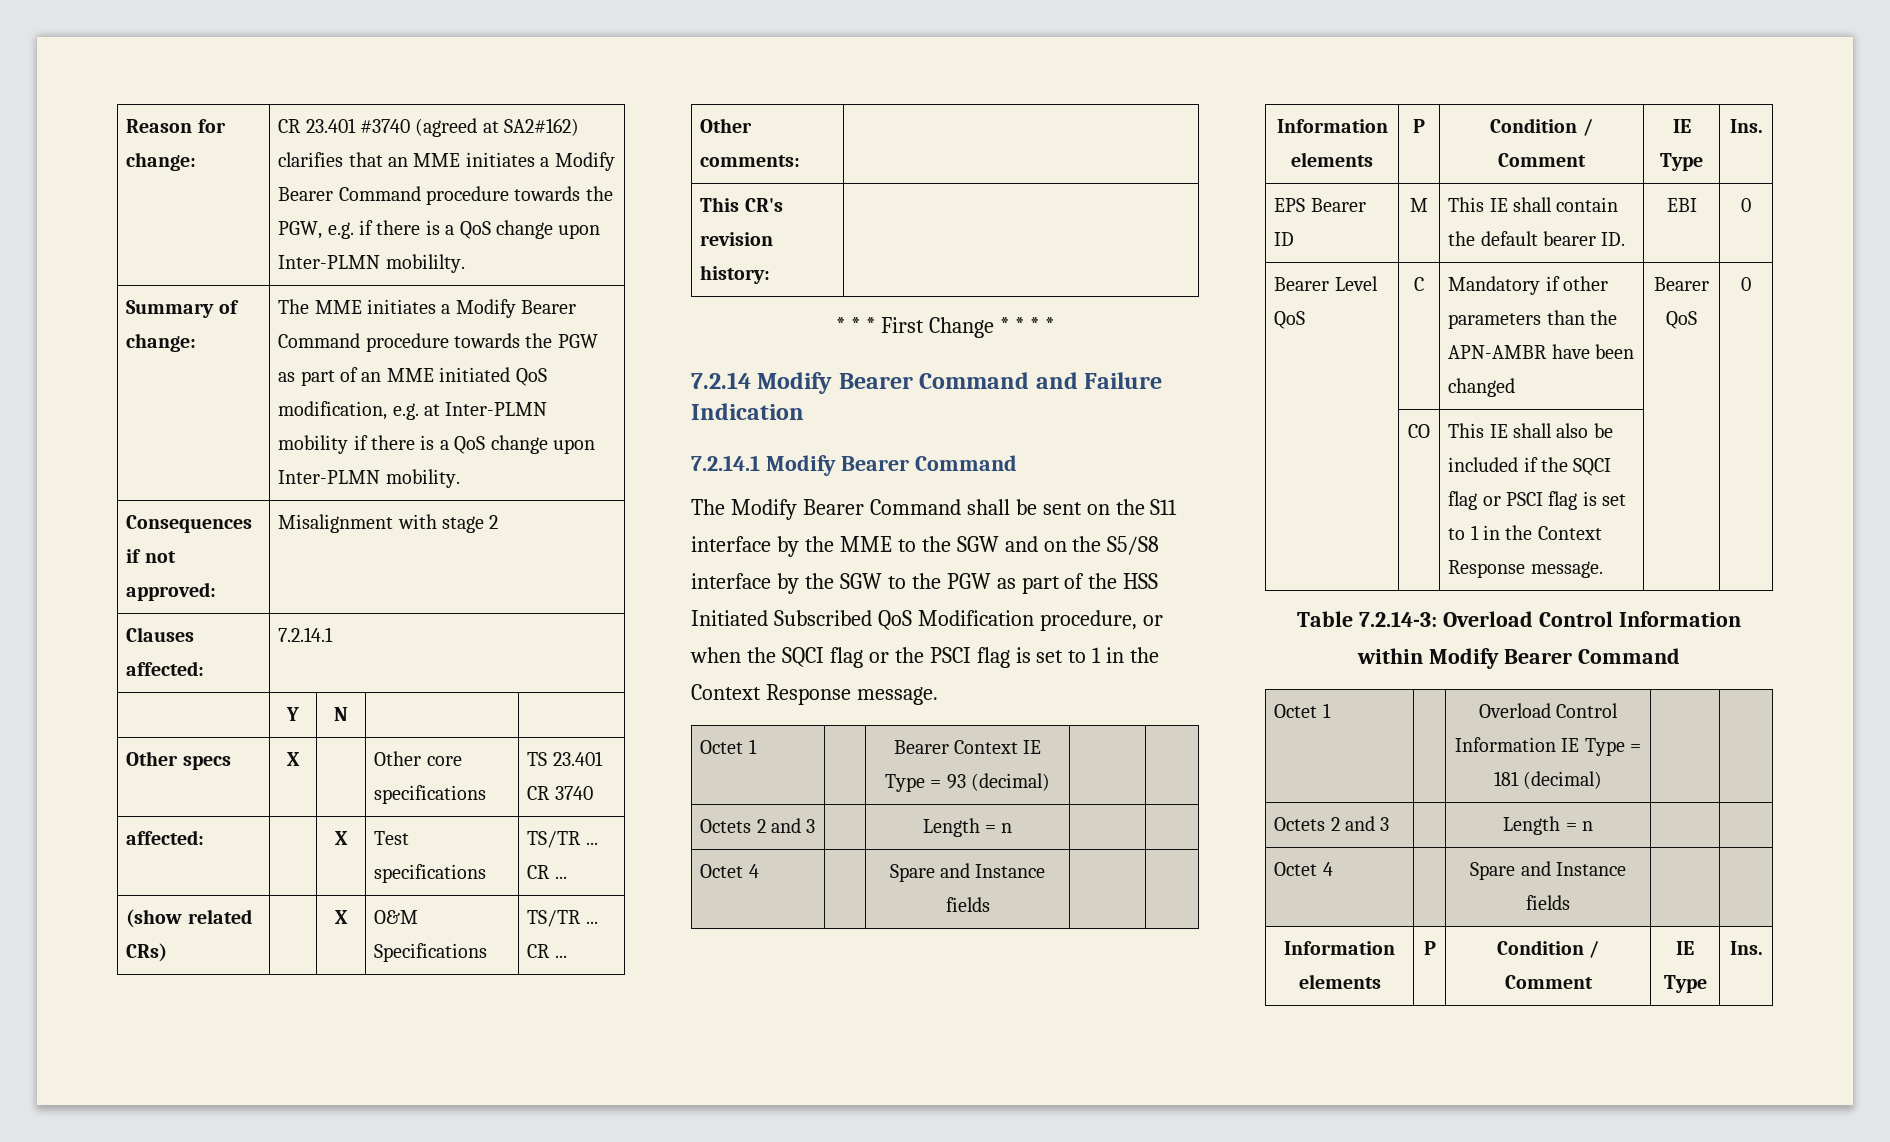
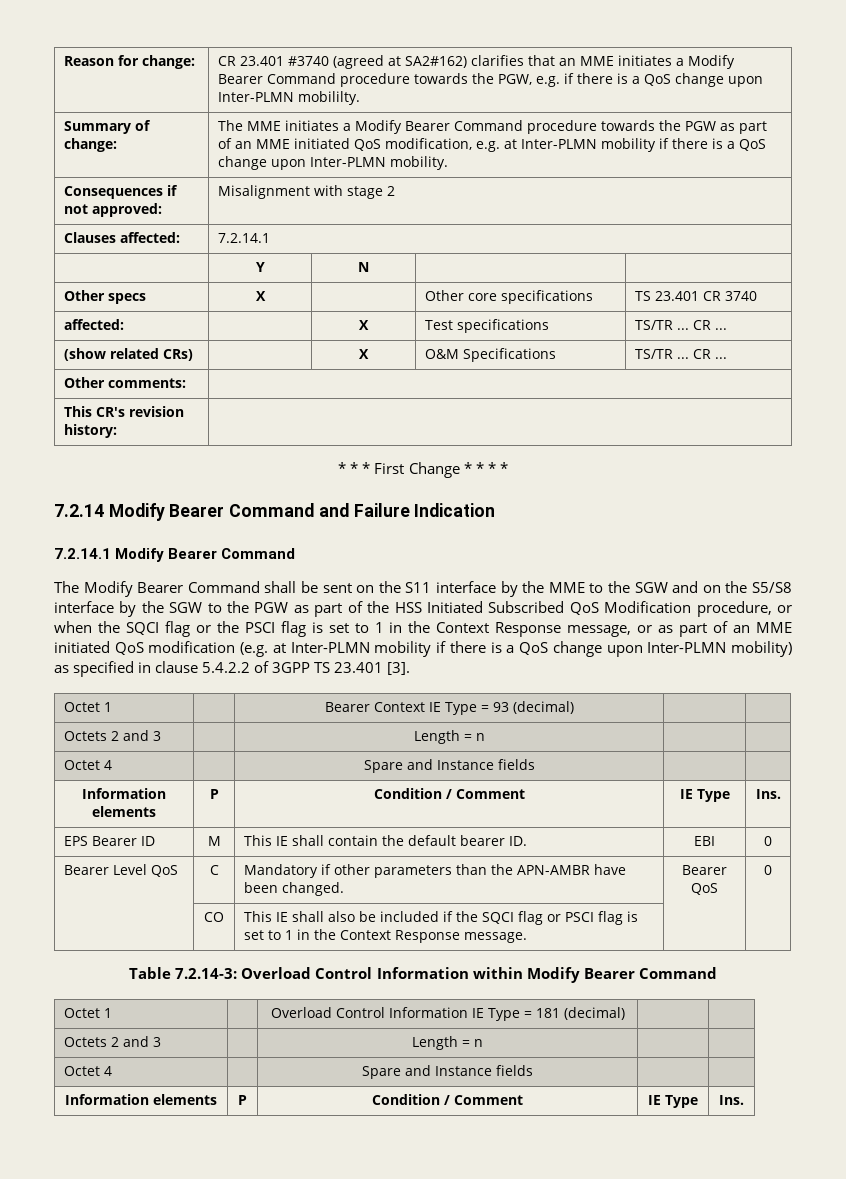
- The Modify Bearer Command shall be sent on the S11 interface by the MME to the SGW and on the S5/S8 interface by the SGW to the PGW as part of the HSS Initiated Subscribed QoS Modification procedure, or when the SQCI flag or the PSCI flag is set to 1 in the Context Response message.
+ The Modify Bearer Command shall be sent on the S11 interface by the MME to the SGW and on the S5/S8 interface by the SGW to the PGW as part of the HSS Initiated Subscribed QoS Modification procedure, or when the SQCI flag or the PSCI flag is set to 1 in the Context Response message, or as part of an MME initiated QoS modification (e.g. at Inter-PLMN mobility if there is a QoS change upon Inter-PLMN mobility) as specified in clause 5.4.2.2 of 3GPP TS 23.401 [3].
- Bearer Level QoS | C | Mandatory if other parameters than the APN-AMBR have been changed | Bearer QoS | 0
+ Bearer Level QoS | C | Mandatory if other parameters than the APN-AMBR have been changed. | Bearer QoS | 0

